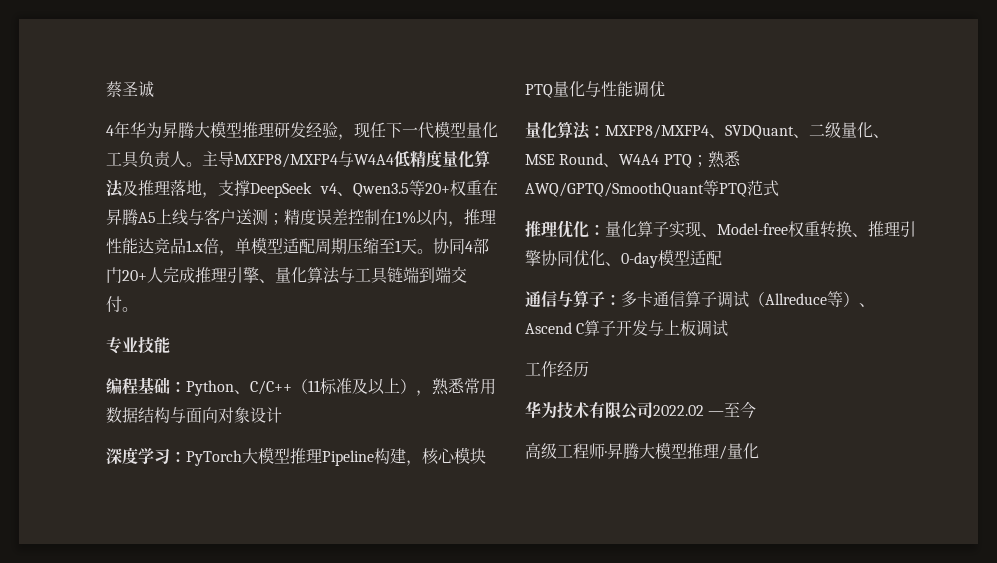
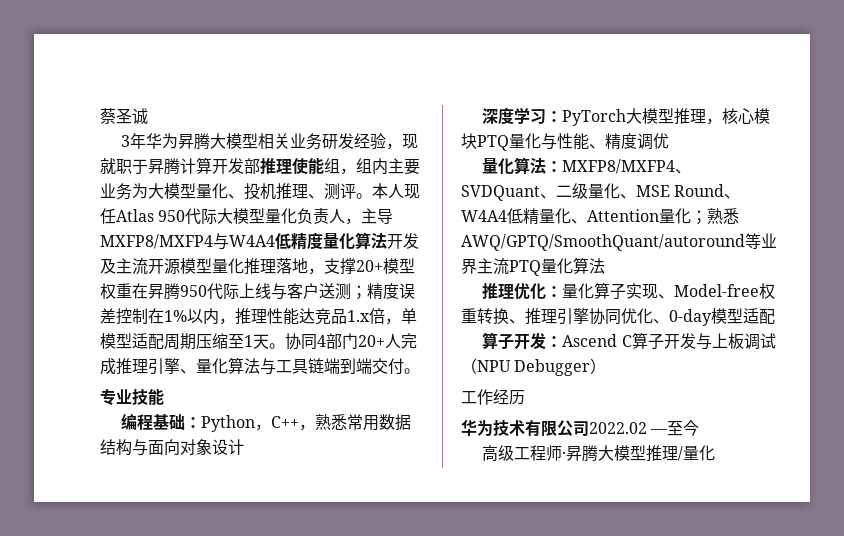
- 4年华为昇腾大模型推理研发经验，现任下一代模型量化工具负责人。主导MXFP8/MXFP4与W4A4低精度量化算法及推理落地，支撑DeepSeek v4、Qwen3.5等20+权重在昇腾A5上线与客户送测；精度误差控制在1%以内，推理性能达竞品1.x倍，单模型适配周期压缩至1天。
+ 3年华为昇腾大模型相关业务研发经验，现就职于昇腾计算开发部推理使能组，组内主要业务为大模型量化、投机推理、测评。本人现任Atlas 950代际大模型量化负责人，主导MXFP8/MXFP4与W4A4低精度量化算法开发及主流开源模型量化推理落地，支撑20+模型权重在昇腾950代际上线与客户送测；精度误差控制在1%以内，推理性能达竞品1.x倍，单模型适配周期压缩至1天。
- 编程基础：Python、C/C++（11标准及以上），熟悉常用数据结构与面向对象设计
+ 编程基础：Python，C++，熟悉常用数据结构与面向对象设计
- 深度学习：PyTorch大模型推理Pipeline构建，核心模块PTQ量化与性能调优
+ 深度学习：PyTorch大模型推理，核心模块PTQ量化与性能、精度调优
- 量化算法：MXFP8/MXFP4、SVDQuant、二级量化、MSE Round、W4A4 PTQ；熟悉AWQ/GPTQ/SmoothQuant等PTQ范式
+ 量化算法：MXFP8/MXFP4、SVDQuant、二级量化、MSE Round、W4A4低精量化、Attention量化；熟悉AWQ/GPTQ/SmoothQuant/autoround等业界主流PTQ量化算法
- 通信与算子：多卡通信算子调试（Allreduce等）、Ascend C算子开发与上板调试
+ 算子开发：Ascend C算子开发与上板调试（NPU Debugger）

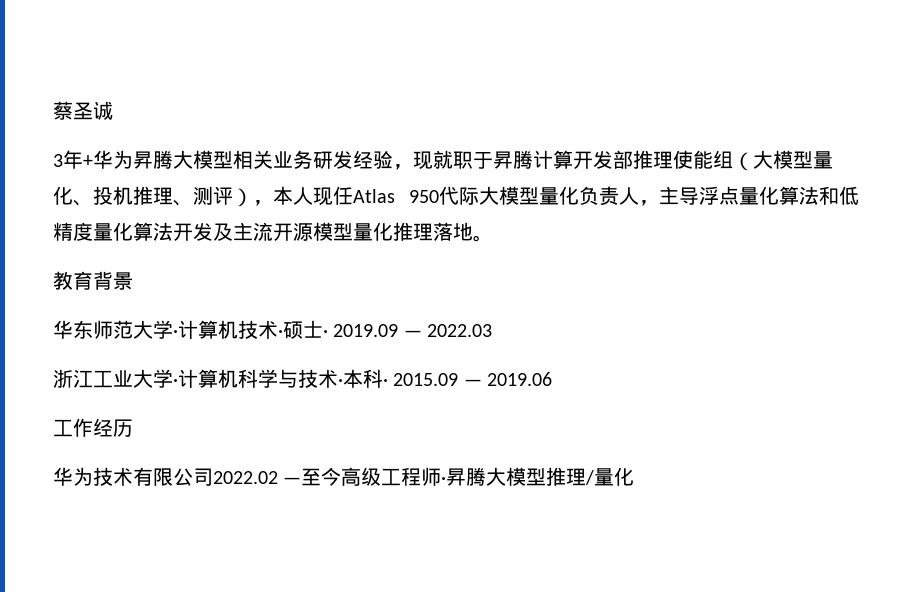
- 3年华为昇腾大模型相关业务研发经验，现就职于昇腾计算开发部推理使能组，组内主要业务为大模型量化、投机推理、测评。本人现任Atlas 950代际大模型量化负责人，主导MXFP8/MXFP4与W4A4低精度量化算法开发及主流开源模型量化推理落地，支撑20+模型权重在昇腾950代际上线与客户送测；精度误差控制在1%以内，推理性能达竞品1.x倍，单模型适配周期压缩至1天。协同4部门20+人完成推理引擎、量化算法与工具链端到端交付。
- 专业技能
- 编程基础：Python，C++，熟悉常用数据结构与面向对象设计
- 深度学习：PyTorch大模型推理，核心模块PTQ量化与性能、精度调优
- 量化算法：MXFP8/MXFP4、SVDQuant、二级量化、MSE Round、W4A4低精量化、Attention量化；熟悉AWQ/GPTQ/SmoothQuant/autoround等业界主流PTQ量化算法
- 推理优化：量化算子实现、Model-free权重转换、推理引擎协同优化、0-day模型适配
- 算子开发：Ascend C算子开发与上板调试（NPU Debugger）
+ 3年+华为昇腾大模型相关业务研发经验，现就职于昇腾计算开发部推理使能组（大模型量化、投机推理、测评），本人现任Atlas 950代际大模型量化负责人，主导浮点量化算法和低精度量化算法开发及主流开源模型量化推理落地。
+ 教育背景
+ 华东师范大学·计算机技术·硕士· 2019.09 — 2022.03
+ 浙江工业大学·计算机科学与技术·本科· 2015.09 — 2019.06
- 华为技术有限公司2022.02 —至今
- 高级工程师·昇腾大模型推理/量化
+ 华为技术有限公司2022.02 —至今高级工程师·昇腾大模型推理/量化

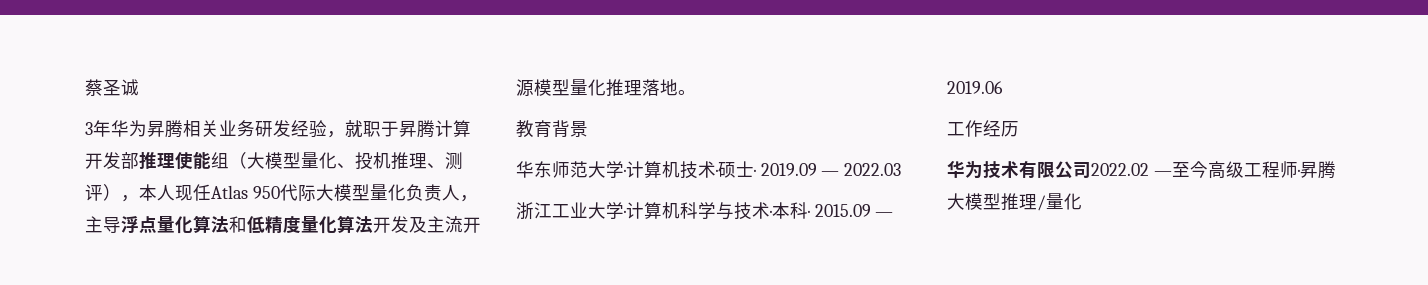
- 3年+华为昇腾大模型相关业务研发经验，现就职于昇腾计算开发部推理使能组（大模型量化、投机推理、测评），本人现任Atlas 950代际大模型量化负责人，主导浮点量化算法和低精度量化算法开发及主流开源模型量化推理落地。
+ 3年华为昇腾相关业务研发经验，就职于昇腾计算开发部推理使能组（大模型量化、投机推理、测评），本人现任Atlas 950代际大模型量化负责人，主导浮点量化算法和低精度量化算法开发及主流开源模型量化推理落地。

